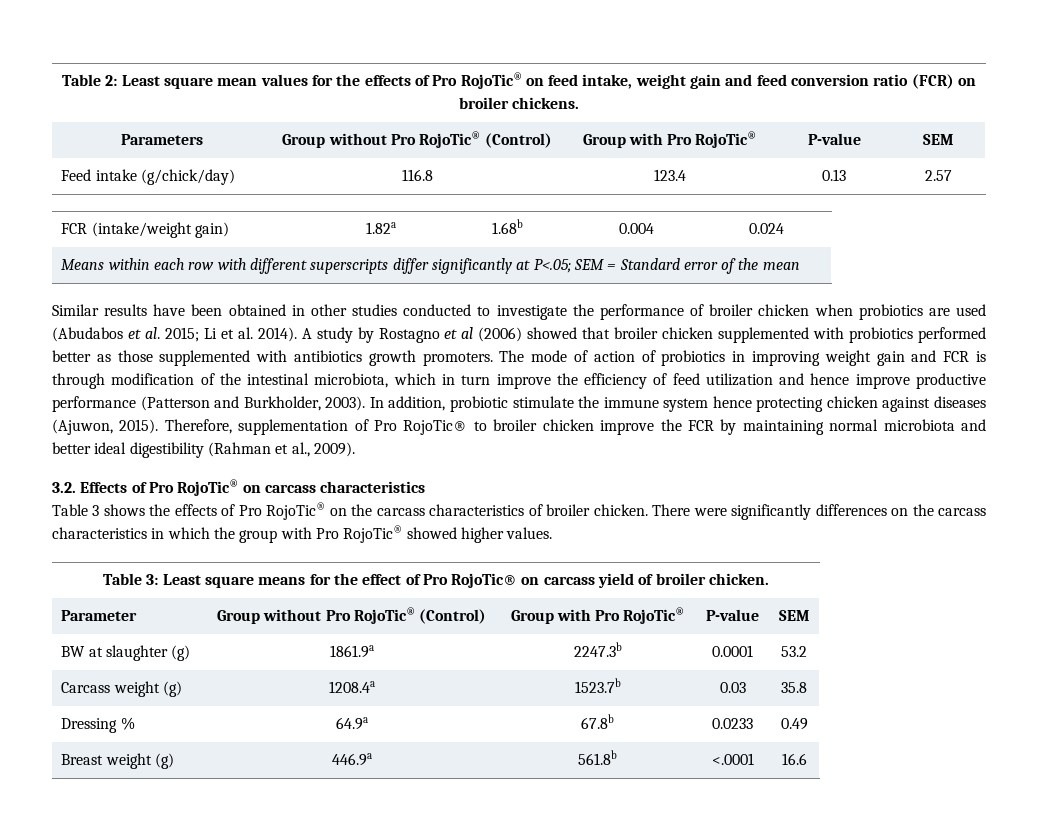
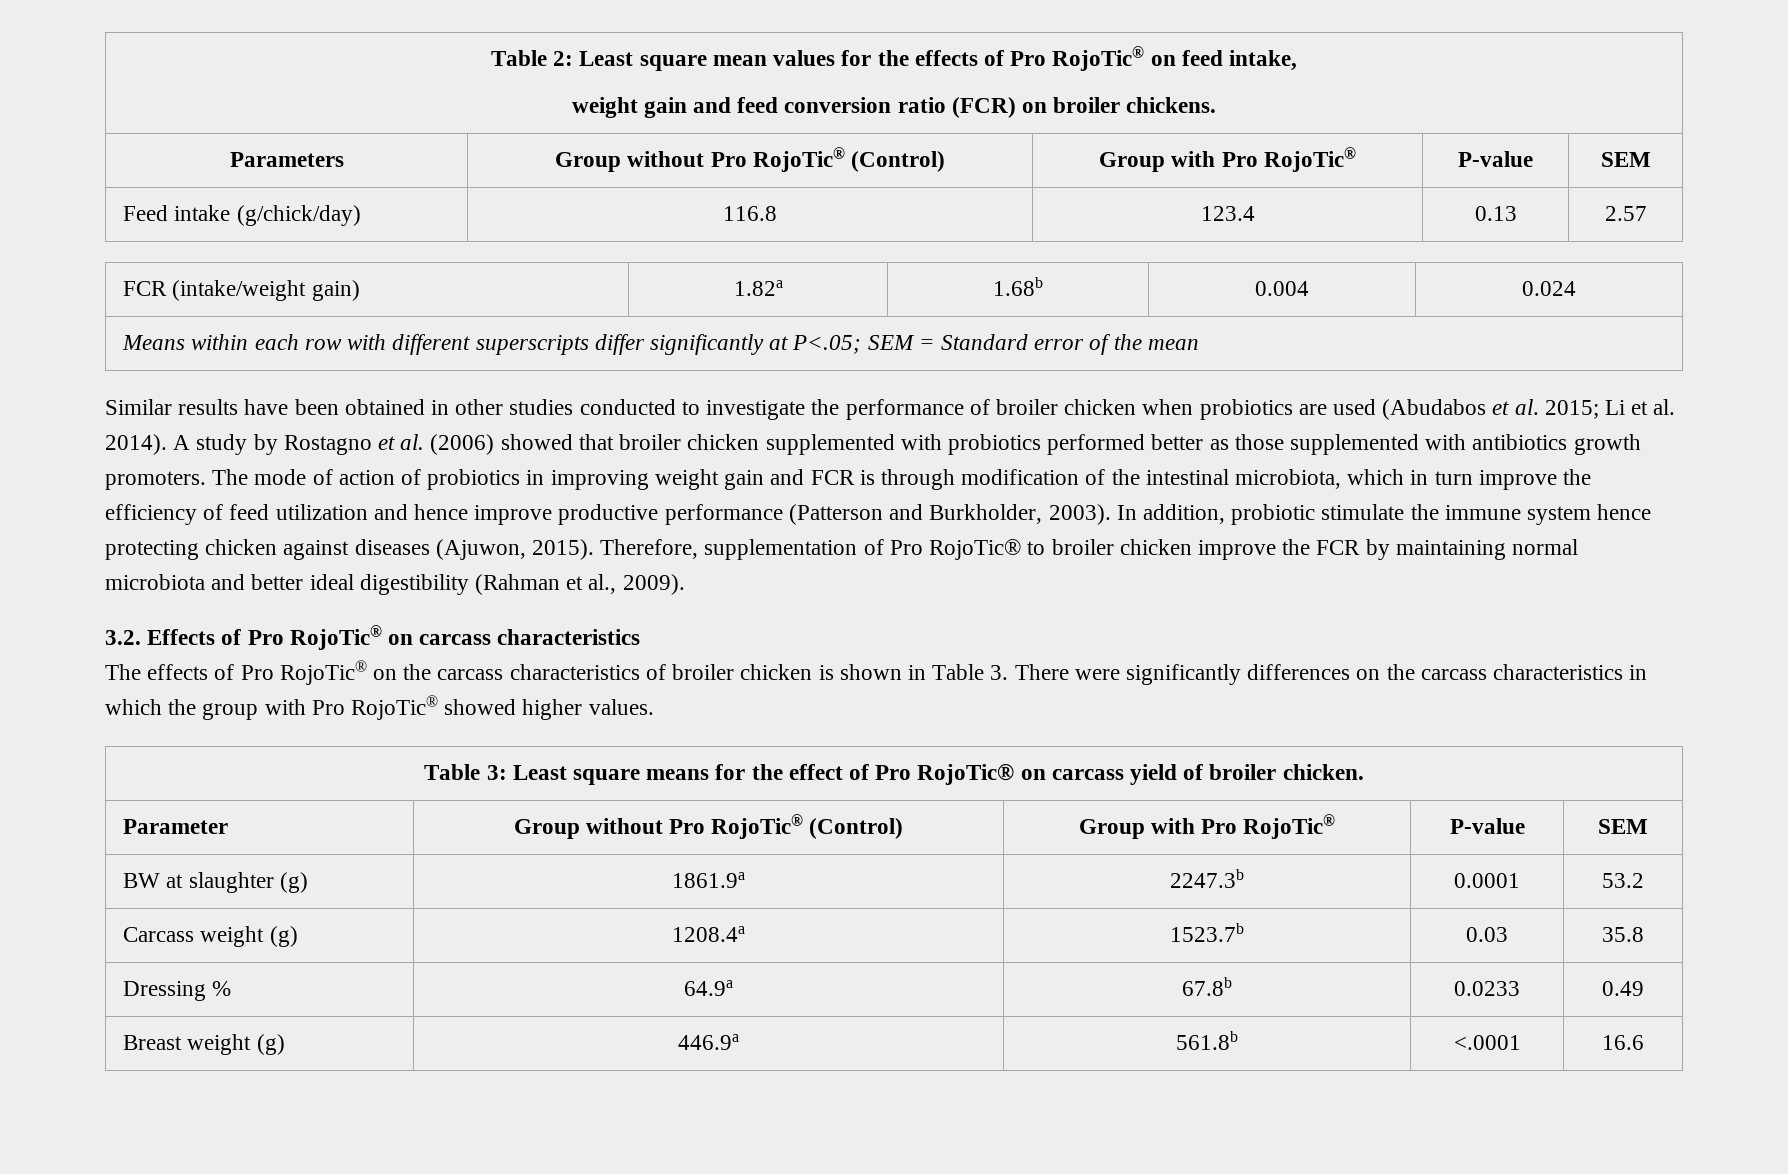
- Table 2: Least square mean values for the effects of Pro RojoTic® on feed intake, weight gain and feed conversion ratio (FCR) on broiler chickens.
+ Table 2: Least square mean values for the effects of Pro RojoTic® on feed intake,
+ weight gain and feed conversion ratio (FCR) on broiler chickens.
- A study by Rostagno et al (2006) showed that broiler chicken supplemented with probiotics performed better as those supplemented with antibiotics growth promoters.
+ A study by Rostagno et al. (2006) showed that broiler chicken supplemented with probiotics performed better as those supplemented with antibiotics growth promoters.
- Table 3 shows the effects of Pro RojoTic® on the carcass characteristics of broiler chicken. There were significantly differences on the carcass characteristics in which the group with Pro RojoTic® showed higher values.
+ The effects of Pro RojoTic® on the carcass characteristics of broiler chicken is shown in Table 3. There were significantly differences on the carcass characteristics in which the group with Pro RojoTic® showed higher values.

